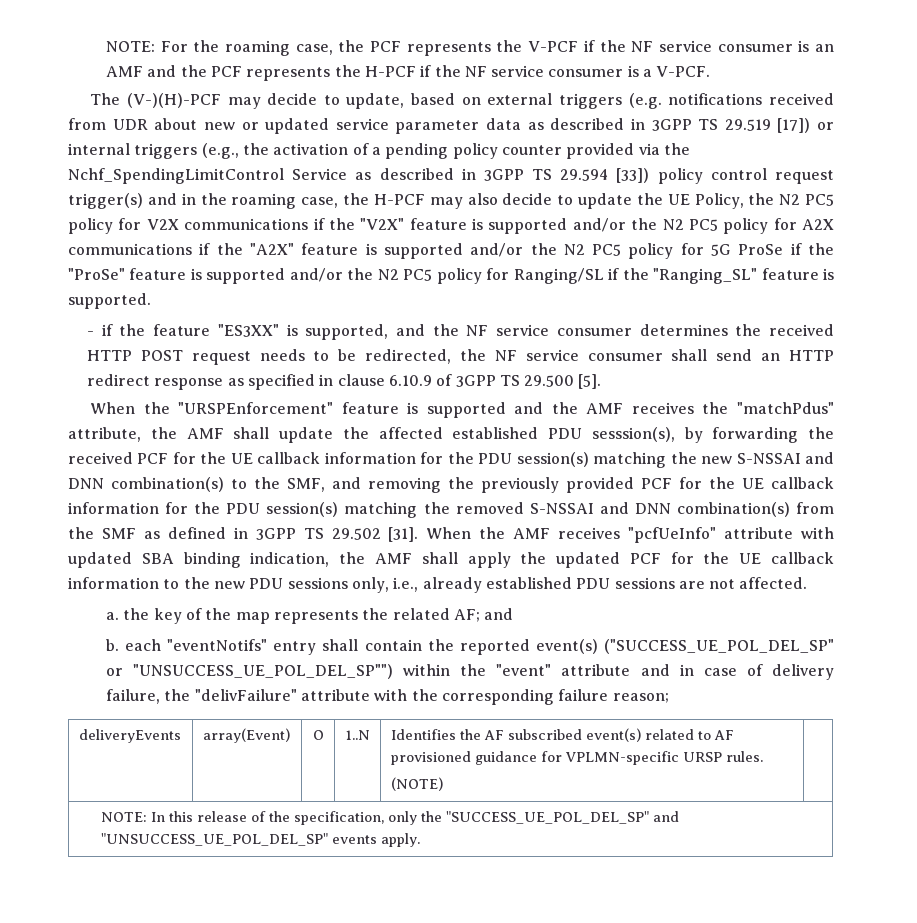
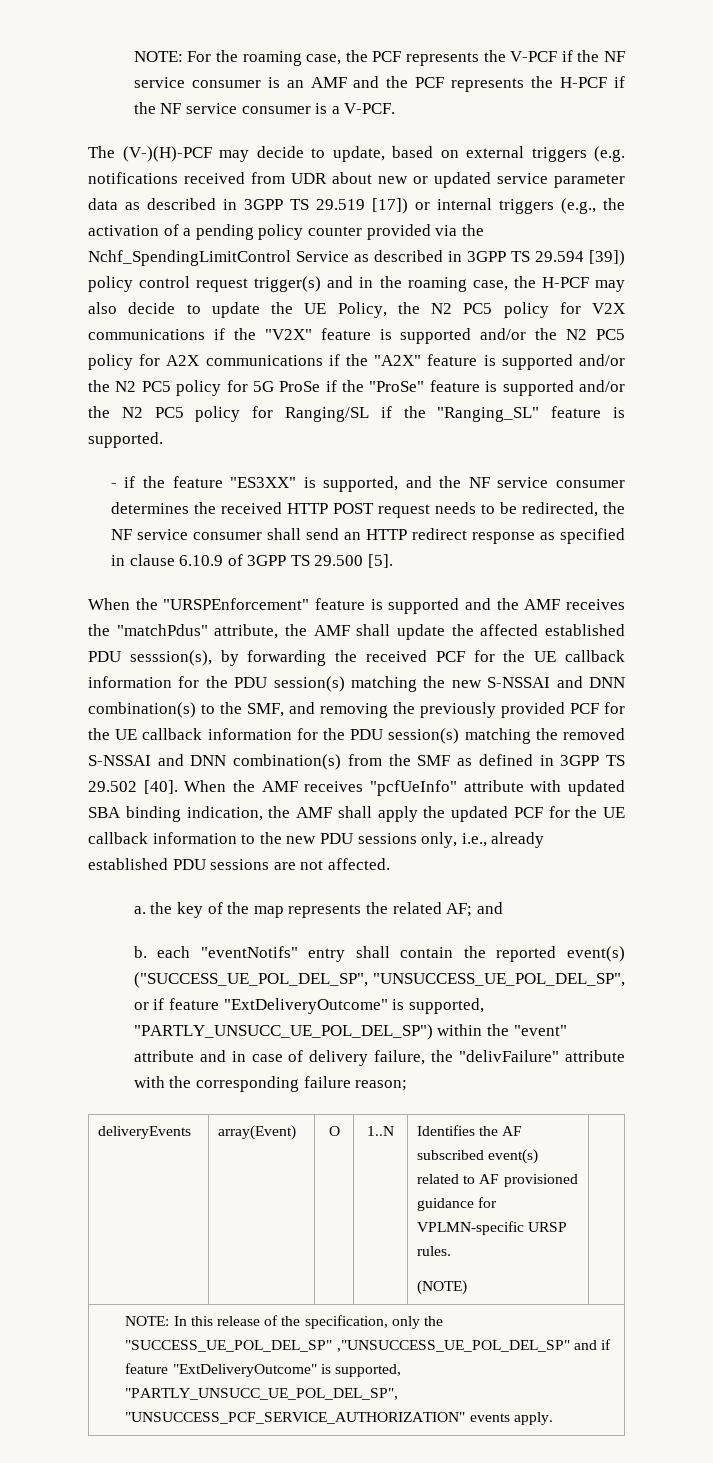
- The (V-)(H)-PCF may decide to update, based on external triggers (e.g. notifications received from UDR about new or updated service parameter data as described in 3GPP TS 29.519 [17]) or internal triggers (e.g., the activation of a pending policy counter provided via the Nchf_SpendingLimitControl Service as described in 3GPP TS 29.594 [33]) policy control request trigger(s) and in the roaming case, the H-PCF may also decide to update the UE Policy, the N2 PC5 policy for V2X communications if the "V2X" feature is supported and/or the N2 PC5 policy for A2X communications if the "A2X" feature is supported and/or the N2 PC5 policy for 5G ProSe if the "ProSe" feature is supported and/or the N2 PC5 policy for Ranging/SL if the "Ranging_SL" feature is supported.
+ The (V-)(H)-PCF may decide to update, based on external triggers (e.g. notifications received from UDR about new or updated service parameter data as described in 3GPP TS 29.519 [17]) or internal triggers (e.g., the activation of a pending policy counter provided via the Nchf_SpendingLimitControl Service as described in 3GPP TS 29.594 [39]) policy control request trigger(s) and in the roaming case, the H-PCF may also decide to update the UE Policy, the N2 PC5 policy for V2X communications if the "V2X" feature is supported and/or the N2 PC5 policy for A2X communications if the "A2X" feature is supported and/or the N2 PC5 policy for 5G ProSe if the "ProSe" feature is supported and/or the N2 PC5 policy for Ranging/SL if the "Ranging_SL" feature is supported.
- When the "URSPEnforcement" feature is supported and the AMF receives the "matchPdus" attribute, the AMF shall update the affected established PDU sesssion(s), by forwarding the received PCF for the UE callback information for the PDU session(s) matching the new S-NSSAI and DNN combination(s) to the SMF, and removing the previously provided PCF for the UE callback information for the PDU session(s) matching the removed S-NSSAI and DNN combination(s) from the SMF as defined in 3GPP TS 29.502 [31].
+ When the "URSPEnforcement" feature is supported and the AMF receives the "matchPdus" attribute, the AMF shall update the affected established PDU sesssion(s), by forwarding the received PCF for the UE callback information for the PDU session(s) matching the new S-NSSAI and DNN combination(s) to the SMF, and removing the previously provided PCF for the UE callback information for the PDU session(s) matching the removed S-NSSAI and DNN combination(s) from the SMF as defined in 3GPP TS 29.502 [40].
- b. each "eventNotifs" entry shall contain the reported event(s) ("SUCCESS_UE_POL_DEL_SP" or "UNSUCCESS_UE_POL_DEL_SP"") within the "event" attribute and in case of delivery failure, the "delivFailure" attribute with the corresponding failure reason;
+ b. each "eventNotifs" entry shall contain the reported event(s) ("SUCCESS_UE_POL_DEL_SP", "UNSUCCESS_UE_POL_DEL_SP", or if feature "ExtDeliveryOutcome" is supported, "PARTLY_UNSUCC_UE_POL_DEL_SP") within the "event" attribute and in case of delivery failure, the "delivFailure" attribute with the corresponding failure reason;
- NOTE: In this release of the specification, only the "SUCCESS_UE_POL_DEL_SP" and "UNSUCCESS_UE_POL_DEL_SP" events apply.
+ NOTE: In this release of the specification, only the "SUCCESS_UE_POL_DEL_SP" ,"UNSUCCESS_UE_POL_DEL_SP" and if feature "ExtDeliveryOutcome" is supported, "PARTLY_UNSUCC_UE_POL_DEL_SP", "UNSUCCESS_PCF_SERVICE_AUTHORIZATION" events apply.

